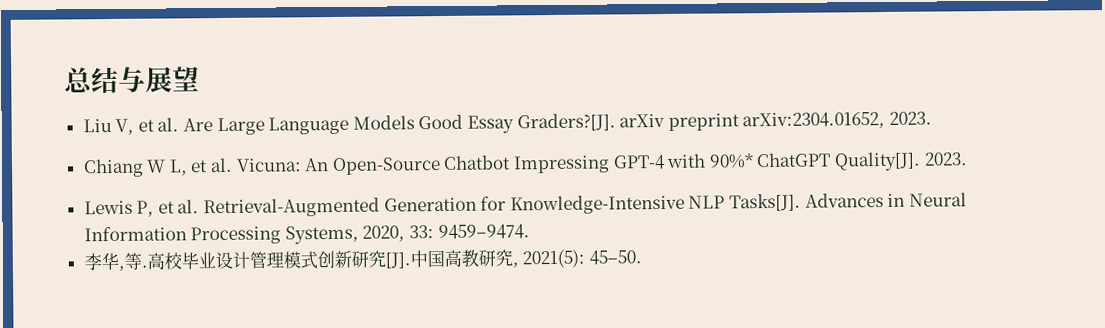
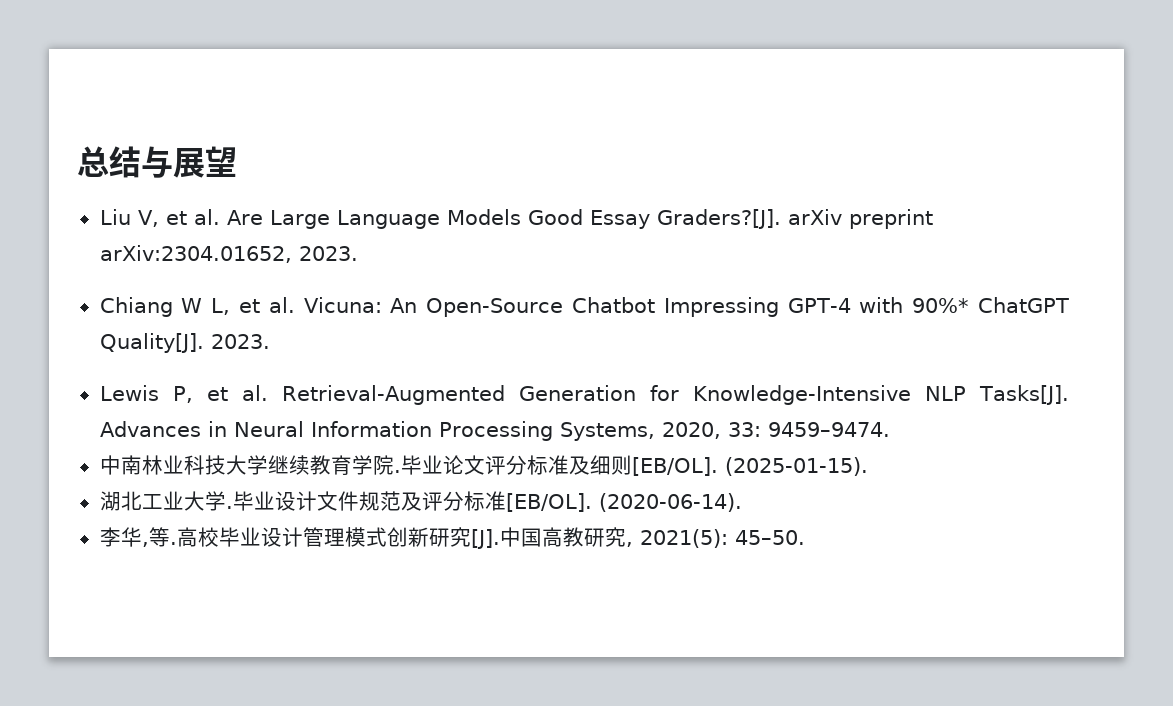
+ 中南林业科技大学继续教育学院.毕业论文评分标准及细则[EB/OL]. (2025-01-15).
+ 湖北工业大学.毕业设计文件规范及评分标准[EB/OL]. (2020-06-14).

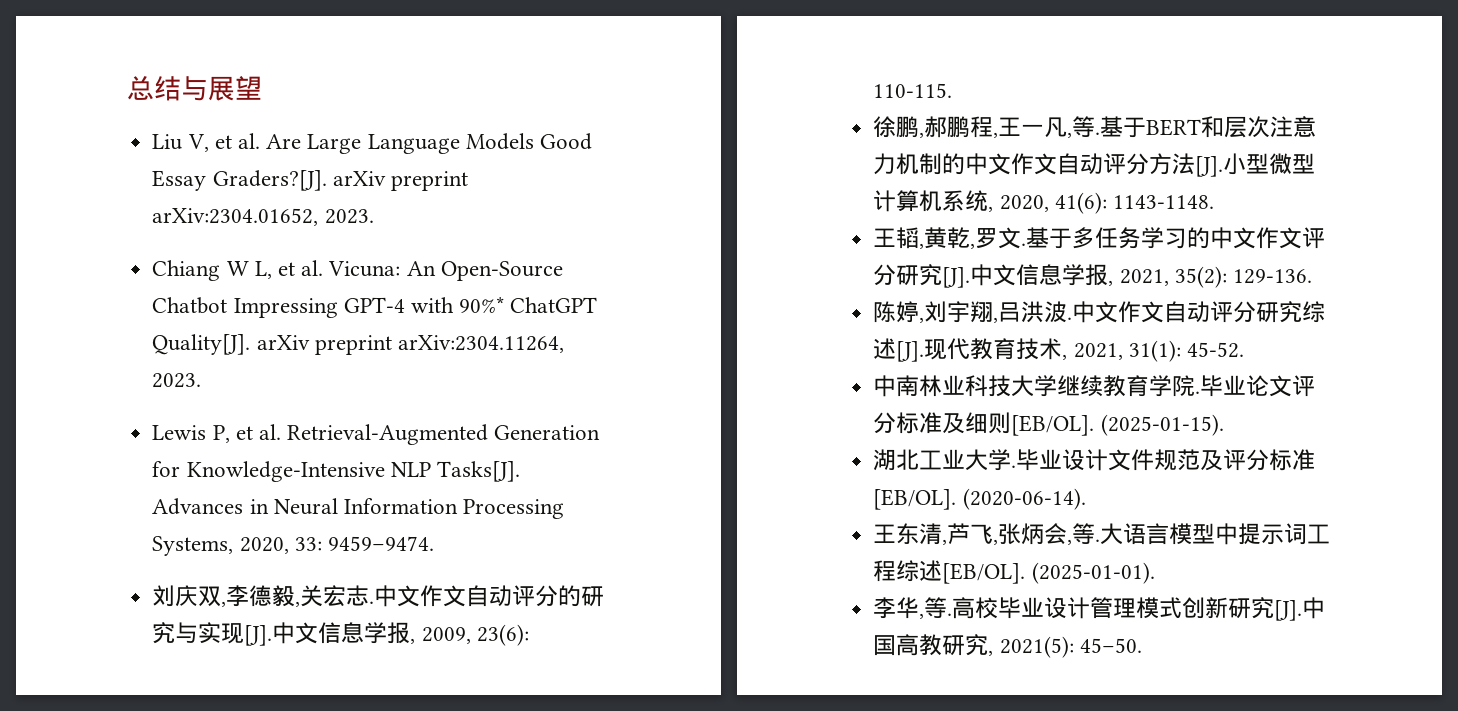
- Chiang W L, et al. Vicuna: An Open-Source Chatbot Impressing GPT-4 with 90%* ChatGPT Quality[J]. 2023.
+ Chiang W L, et al. Vicuna: An Open-Source Chatbot Impressing GPT-4 with 90%* ChatGPT Quality[J]. arXiv preprint arXiv:2304.11264, 2023.
+ 刘庆双,李德毅,关宏志.中文作文自动评分的研究与实现[J].中文信息学报, 2009, 23(6): 110-115.
+ 徐鹏,郝鹏程,王一凡,等.基于BERT和层次注意力机制的中文作文自动评分方法[J].小型微型计算机系统, 2020, 41(6): 1143-1148.
+ 王韬,黄乾,罗文.基于多任务学习的中文作文评分研究[J].中文信息学报, 2021, 35(2): 129-136.
+ 陈婷,刘宇翔,吕洪波.中文作文自动评分研究综述[J].现代教育技术, 2021, 31(1): 45-52.
+ 王东清,芦飞,张炳会,等.大语言模型中提示词工程综述[EB/OL]. (2025-01-01).

